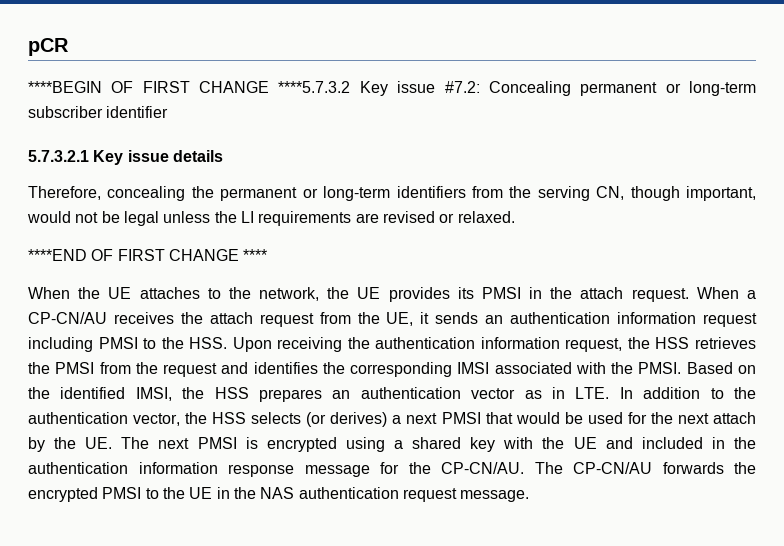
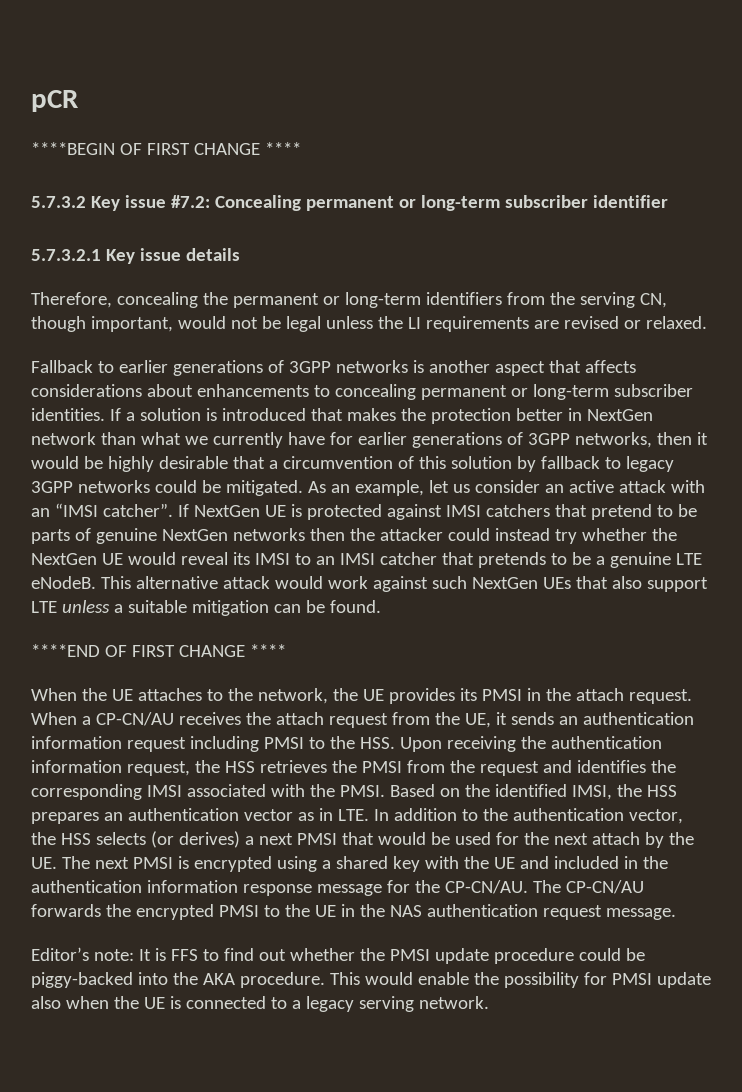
- ****BEGIN OF FIRST CHANGE ****5.7.3.2 Key issue #7.2: Concealing permanent or long-term subscriber identifier
+ ****BEGIN OF FIRST CHANGE ****
+ 5.7.3.2 Key issue #7.2: Concealing permanent or long-term subscriber identifier
+ Fallback to earlier generations of 3GPP networks is another aspect that affects considerations about enhancements to concealing permanent or long-term subscriber identities. If a solution is introduced that makes the protection better in NextGen network than what we currently have for earlier generations of 3GPP networks, then it would be highly desirable that a circumvention of this solution by fallback to legacy 3GPP networks could be mitigated. As an example, let us consider an active attack with an “IMSI catcher”. If NextGen UE is protected against IMSI catchers that pretend to be parts of genuine NextGen networks then the attacker could instead try whether the NextGen UE would reveal its IMSI to an IMSI catcher that pretends to be a genuine LTE eNodeB. This alternative attack would work against such NextGen UEs that also support LTE unless a suitable mitigation can be found.
+ Editor’s note: It is FFS to find out whether the PMSI update procedure could be piggy-backed into the AKA procedure. This would enable the possibility for PMSI update also when the UE is connected to a legacy serving network.

